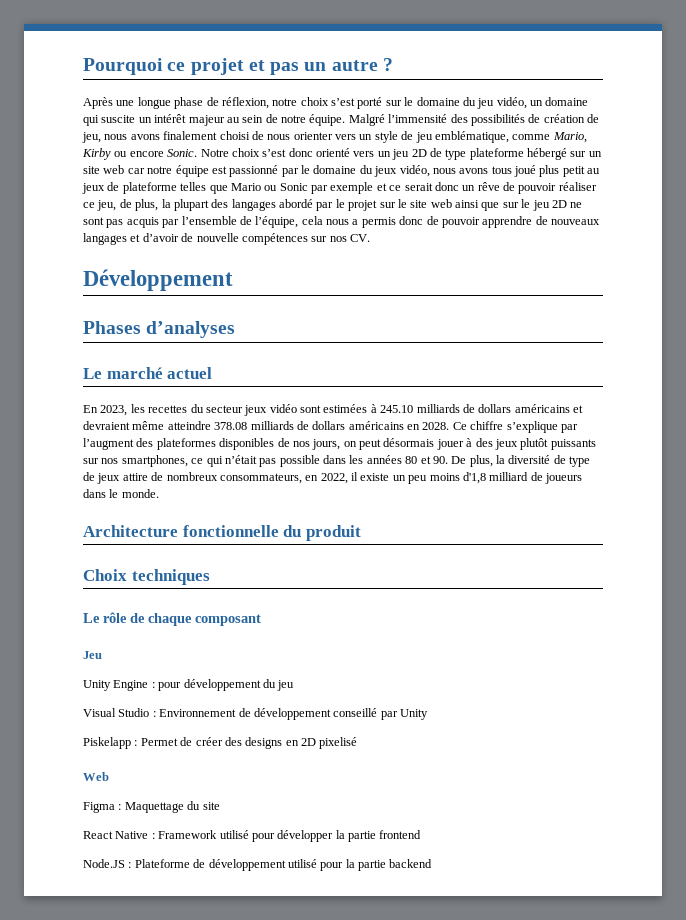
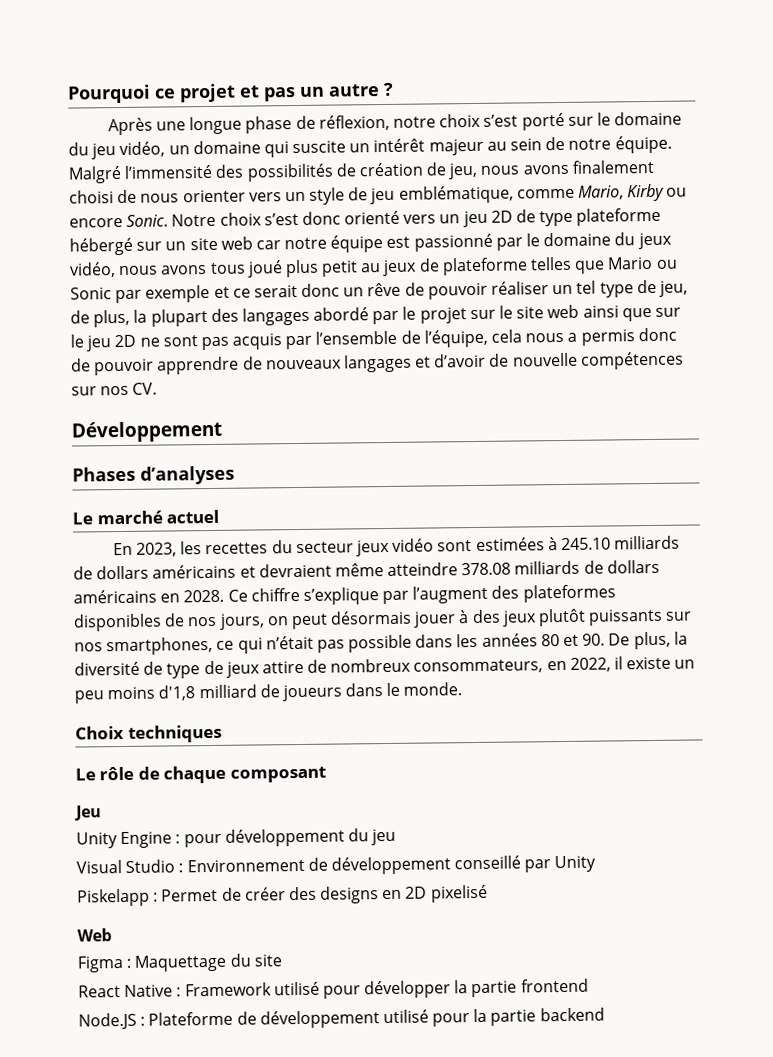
- Notre choix s’est donc orienté vers un jeu 2D de type plateforme hébergé sur un site web car notre équipe est passionné par le domaine du jeux vidéo, nous avons tous joué plus petit au jeux de plateforme telles que Mario ou Sonic par exemple et ce serait donc un rêve de pouvoir réaliser ce jeu, de plus, la plupart des langages abordé par le projet sur le site web ainsi que sur le jeu 2D ne sont pas acquis par l’ensemble de l’équipe, cela nous a permis donc de pouvoir apprendre de nouveaux langages et d’avoir de nouvelle compétences sur nos CV.
+ Notre choix s’est donc orienté vers un jeu 2D de type plateforme hébergé sur un site web car notre équipe est passionné par le domaine du jeux vidéo, nous avons tous joué plus petit au jeux de plateforme telles que Mario ou Sonic par exemple et ce serait donc un rêve de pouvoir réaliser un tel type de jeu, de plus, la plupart des langages abordé par le projet sur le site web ainsi que sur le jeu 2D ne sont pas acquis par l’ensemble de l’équipe, cela nous a permis donc de pouvoir apprendre de nouveaux langages et d’avoir de nouvelle compétences sur nos CV.
- Architecture fonctionnelle du produit

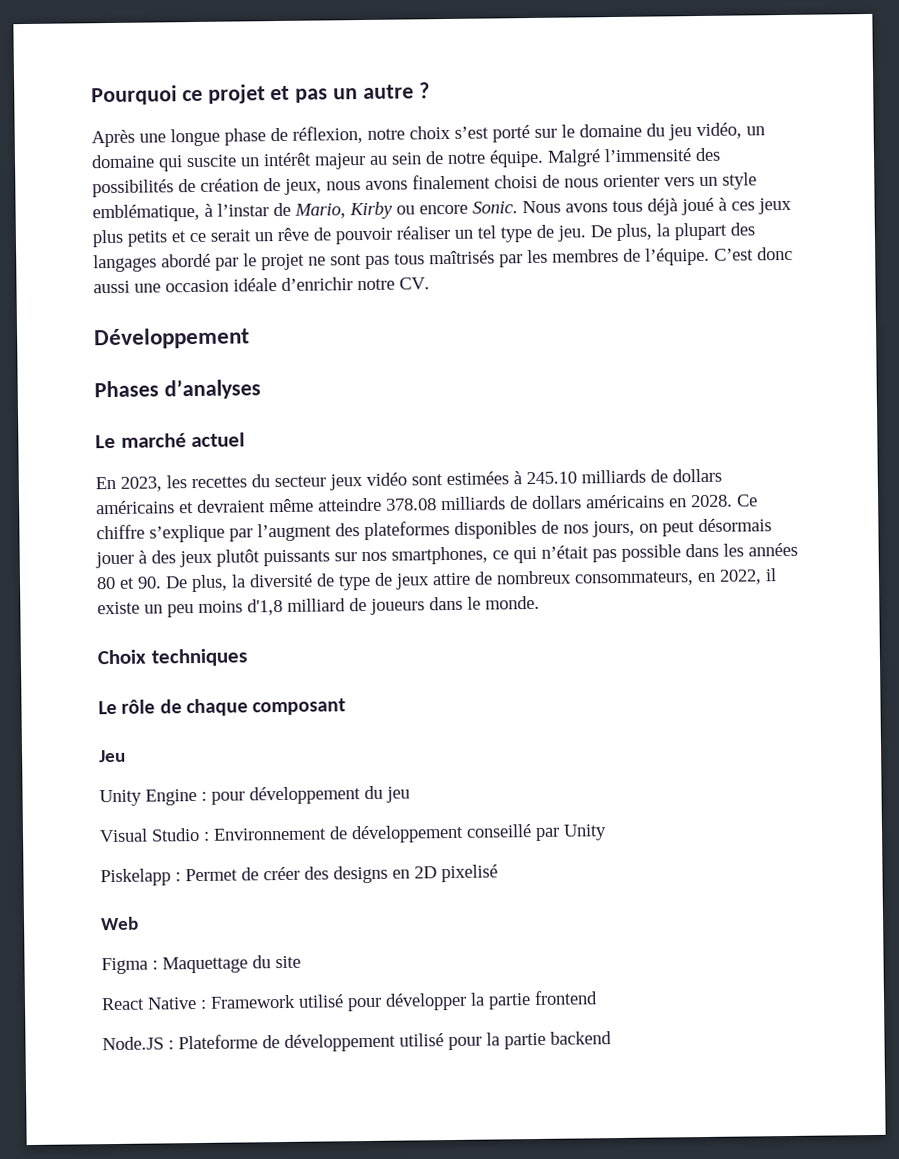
- Malgré l’immensité des possibilités de création de jeu, nous avons finalement choisi de nous orienter vers un style de jeu emblématique, comme Mario, Kirby ou encore Sonic.
+ Malgré l’immensité des possibilités de création de jeux, nous avons finalement choisi de nous orienter vers un style emblématique, à l’instar de Mario, Kirby ou encore Sonic.
- Notre choix s’est donc orienté vers un jeu 2D de type plateforme hébergé sur un site web car notre équipe est passionné par le domaine du jeux vidéo, nous avons tous joué plus petit au jeux de plateforme telles que Mario ou Sonic par exemple et ce serait donc un rêve de pouvoir réaliser un tel type de jeu, de plus, la plupart des langages abordé par le projet sur le site web ainsi que sur le jeu 2D ne sont pas acquis par l’ensemble de l’équipe, cela nous a permis donc de pouvoir apprendre de nouveaux langages et d’avoir de nouvelle compétences sur nos CV.
+ Nous avons tous déjà joué à ces jeux plus petits et ce serait un rêve de pouvoir réaliser un tel type de jeu. De plus, la plupart des langages abordé par le projet ne sont pas tous maîtrisés par les membres de l’équipe. C’est donc aussi une occasion idéale d’enrichir notre CV.

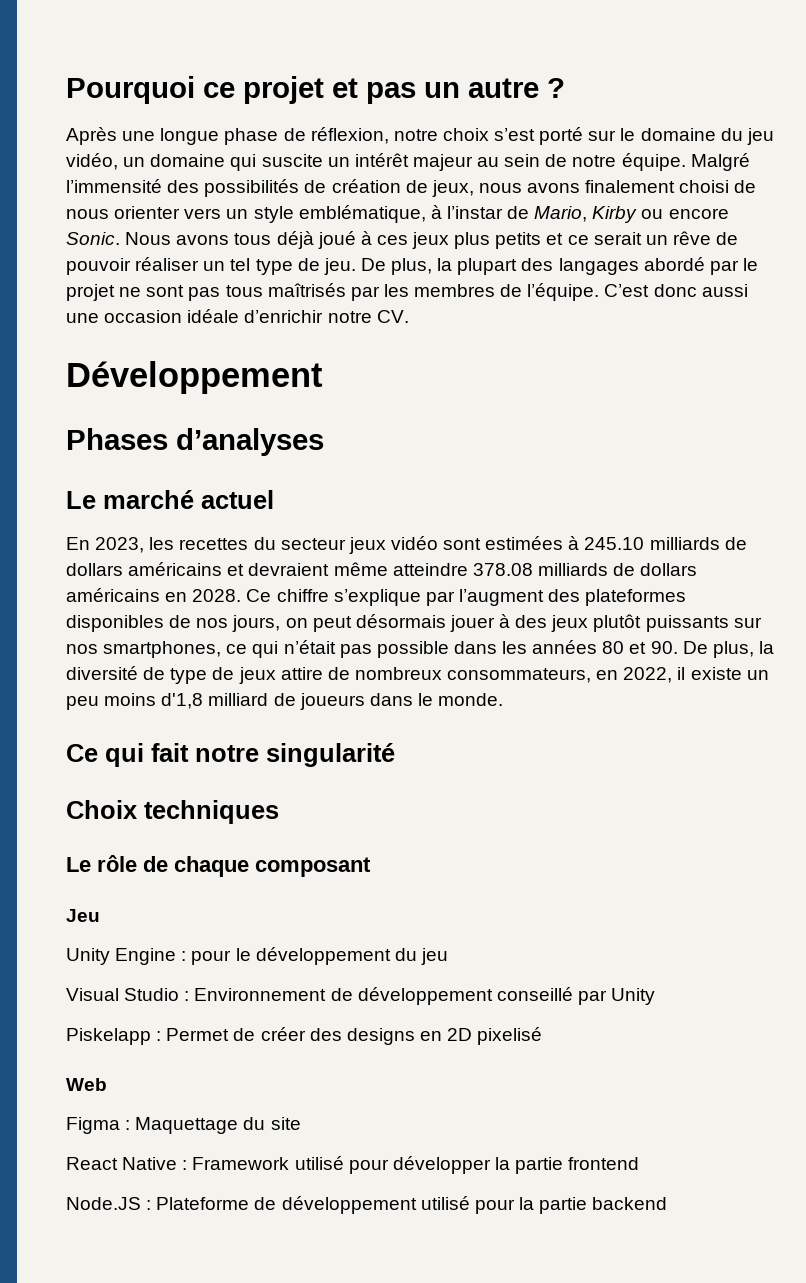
+ Ce qui fait notre singularité
- Unity Engine : pour développement du jeu
+ Unity Engine : pour le développement du jeu

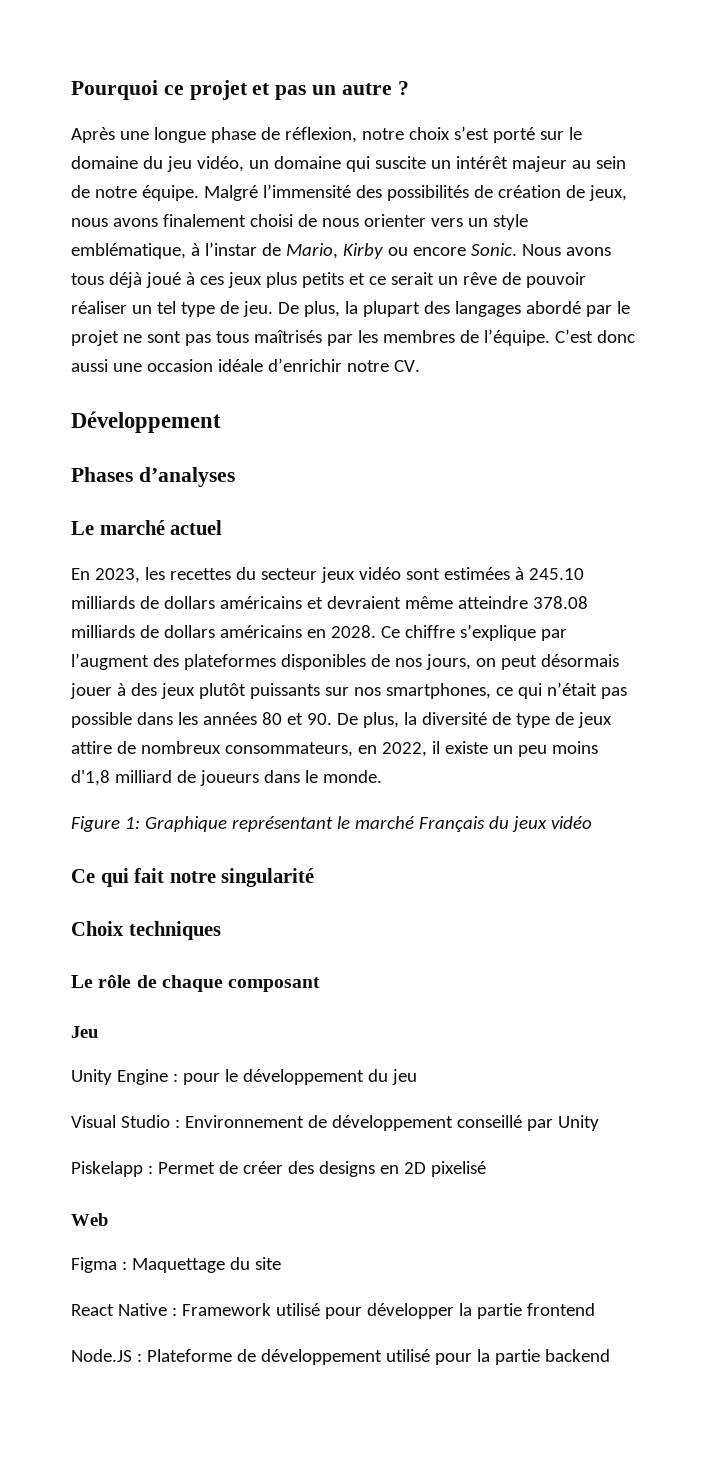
+ Figure 1: Graphique représentant le marché Français du jeux vidéo

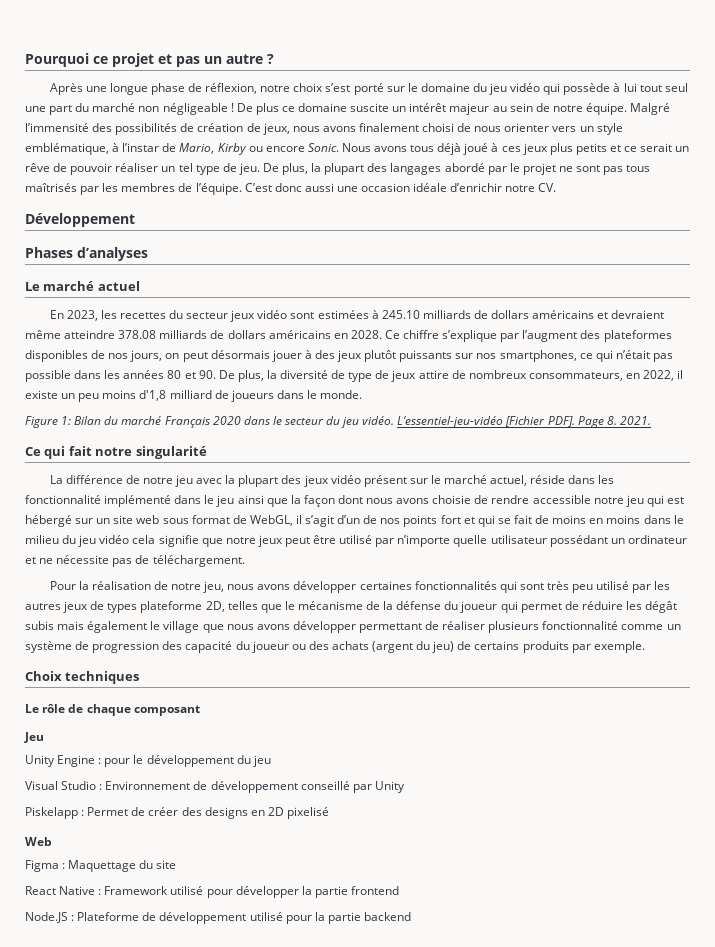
- Après une longue phase de réflexion, notre choix s’est porté sur le domaine du jeu vidéo, un domaine qui suscite un intérêt majeur au sein de notre équipe.
+ Après une longue phase de réflexion, notre choix s’est porté sur le domaine du jeu vidéo qui possède à lui tout seul une part du marché non négligeable ! De plus ce domaine suscite un intérêt majeur au sein de notre équipe.
- Figure 1: Graphique représentant le marché Français du jeux vidéo
+ Figure 1: Bilan du marché Français 2020 dans le secteur du jeu vidéo. L’essentiel-jeu-vidéo [Fichier PDF]. Page 8. 2021.
+ La différence de notre jeu avec la plupart des jeux vidéo présent sur le marché actuel, réside dans les fonctionnalité implémenté dans le jeu ainsi que la façon dont nous avons choisie de rendre accessible notre jeu qui est hébergé sur un site web sous format de WebGL, il s’agit d’un de nos points fort et qui se fait de moins en moins dans le milieu du jeu vidéo cela signifie que notre jeux peut être utilisé par n’importe quelle utilisateur possédant un ordinateur et ne nécessite pas de téléchargement.
+ Pour la réalisation de notre jeu, nous avons développer certaines fonctionnalités qui sont très peu utilisé par les autres jeux de types plateforme 2D, telles que le mécanisme de la défense du joueur qui permet de réduire les dégât subis mais également le village que nous avons développer permettant de réaliser plusieurs fonctionnalité comme un système de progression des capacité du joueur ou des achats (argent du jeu) de certains produits par exemple.

